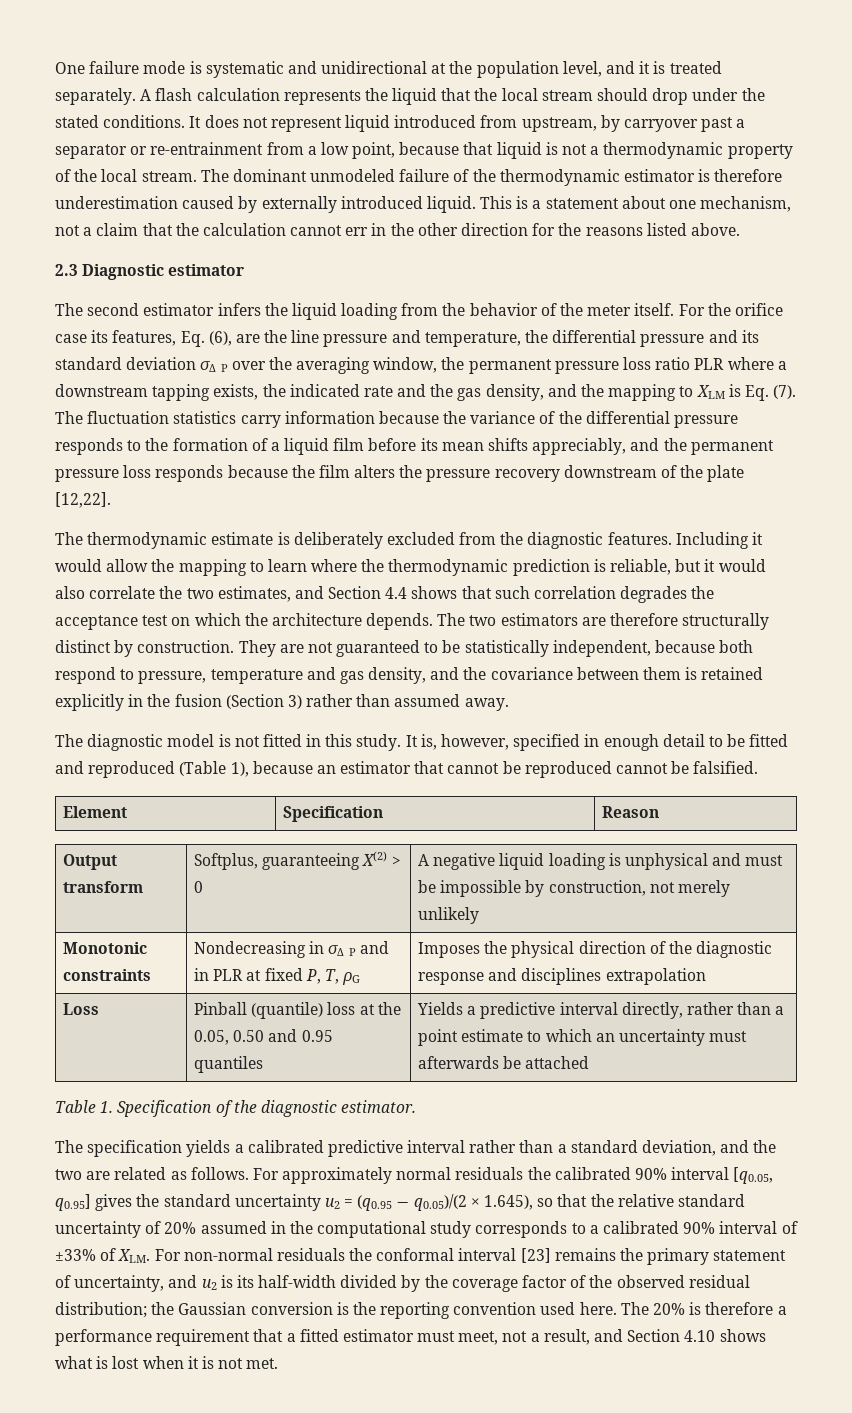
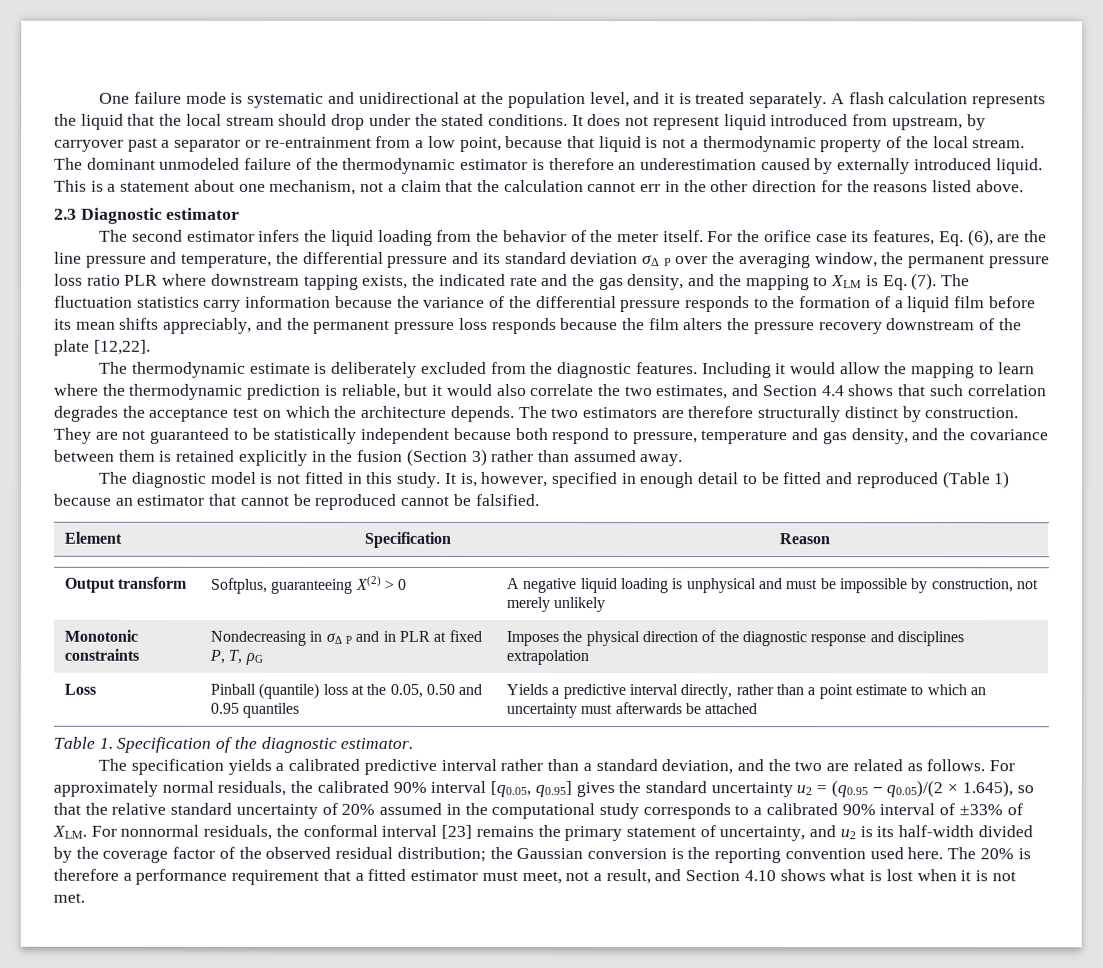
- The dominant unmodeled failure of the thermodynamic estimator is therefore underestimation caused by externally introduced liquid.
+ The dominant unmodeled failure of the thermodynamic estimator is therefore an underestimation caused by externally introduced liquid.
- For the orifice case its features, Eq. (6), are the line pressure and temperature, the differential pressure and its standard deviation σΔ P over the averaging window, the permanent pressure loss ratio PLR where a downstream tapping exists, the indicated rate and the gas density, and the mapping to XLM is Eq. (7).
+ For the orifice case its features, Eq. (6), are the line pressure and temperature, the differential pressure and its standard deviation σΔ P over the averaging window, the permanent pressure loss ratio PLR where downstream tapping exists, the indicated rate and the gas density, and the mapping to XLM is Eq. (7).
- They are not guaranteed to be statistically independent, because both respond to pressure, temperature and gas density, and the covariance between them is retained explicitly in the fusion (Section 3) rather than assumed away.
+ They are not guaranteed to be statistically independent because both respond to pressure, temperature and gas density, and the covariance between them is retained explicitly in the fusion (Section 3) rather than assumed away.
- It is, however, specified in enough detail to be fitted and reproduced (Table 1), because an estimator that cannot be reproduced cannot be falsified.
+ It is, however, specified in enough detail to be fitted and reproduced (Table 1) because an estimator that cannot be reproduced cannot be falsified.
- For approximately normal residuals the calibrated 90% interval [q0.05, q0.95] gives the standard uncertainty u2 = (q0.95 − q0.05)/(2 × 1.645), so that the relative standard uncertainty of 20% assumed in the computational study corresponds to a calibrated 90% interval of ±33% of XLM. For non-normal residuals the conformal interval [23] remains the primary statement of uncertainty, and u2 is its half-width divided by the coverage factor of the observed residual distribution;
+ For approximately normal residuals, the calibrated 90% interval [q0.05, q0.95] gives the standard uncertainty u2 = (q0.95 − q0.05)/(2 × 1.645), so that the relative standard uncertainty of 20% assumed in the computational study corresponds to a calibrated 90% interval of ±33% of XLM. For nonnormal residuals, the conformal interval [23] remains the primary statement of uncertainty, and u2 is its half-width divided by the coverage factor of the observed residual distribution;

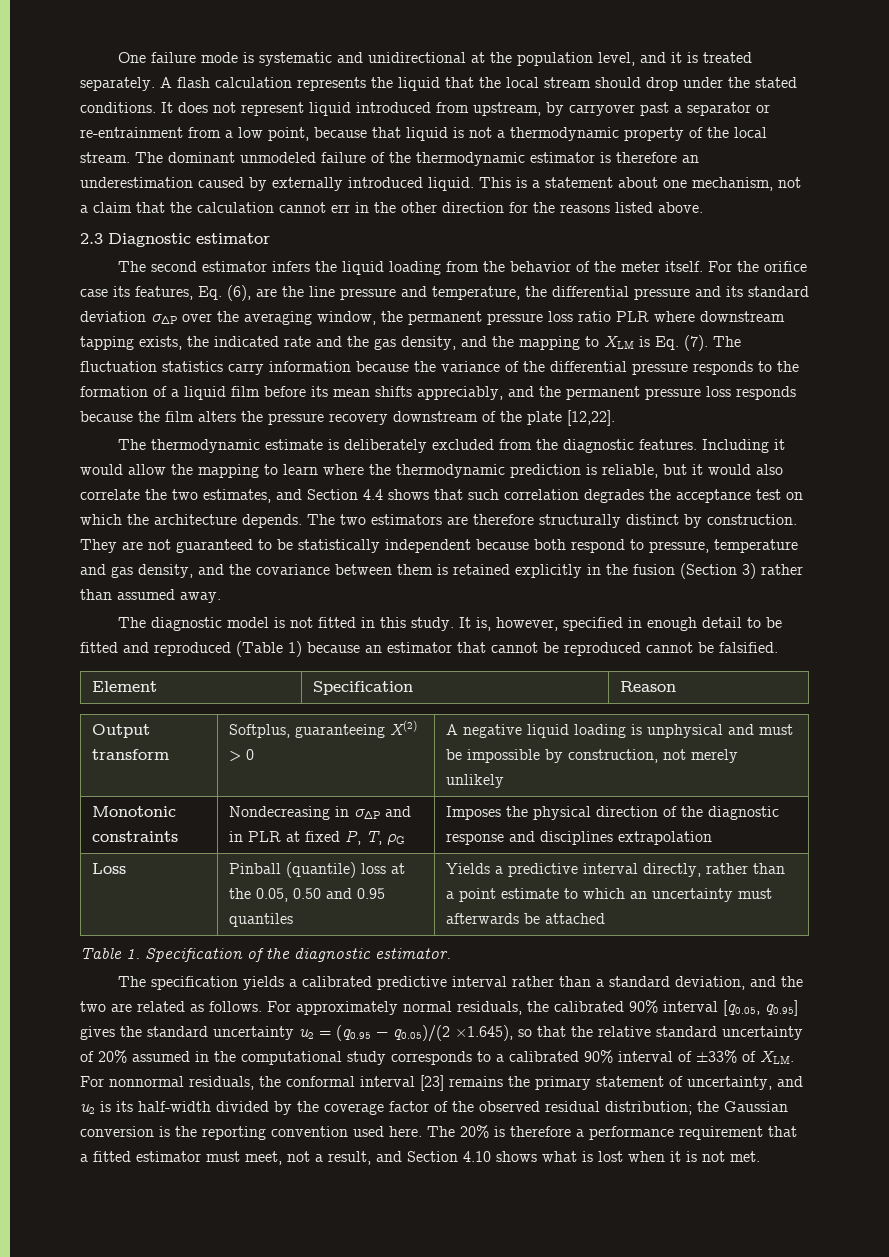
- For the orifice case its features, Eq. (6), are the line pressure and temperature, the differential pressure and its standard deviation σΔ P over the averaging window, the permanent pressure loss ratio PLR where downstream tapping exists, the indicated rate and the gas density, and the mapping to XLM is Eq. (7).
+ For the orifice case its features, Eq. (6), are the line pressure and temperature, the differential pressure and its standard deviation σΔP over the averaging window, the permanent pressure loss ratio PLR where downstream tapping exists, the indicated rate and the gas density, and the mapping to XLM is Eq. (7).
- Monotonic constraints | Nondecreasing in σΔ P and in PLR at fixed P, T, ρG | Imposes the physical direction of the diagnostic response and disciplines extrapolation
+ Monotonic constraints | Nondecreasing in σΔP and in PLR at fixed P, T, ρG | Imposes the physical direction of the diagnostic response and disciplines extrapolation
- For approximately normal residuals, the calibrated 90% interval [q0.05, q0.95] gives the standard uncertainty u2 = (q0.95 − q0.05)/(2 × 1.645), so that the relative standard uncertainty of 20% assumed in the computational study corresponds to a calibrated 90% interval of ±33% of XLM. For nonnormal residuals, the conformal interval [23] remains the primary statement of uncertainty, and u2 is its half-width divided by the coverage factor of the observed residual distribution;
+ For approximately normal residuals, the calibrated 90% interval [q0.05, q0.95] gives the standard uncertainty u2 = (q0.95 − q0.05)/(2 ×1.645), so that the relative standard uncertainty of 20% assumed in the computational study corresponds to a calibrated 90% interval of ±33% of XLM. For nonnormal residuals, the conformal interval [23] remains the primary statement of uncertainty, and u2 is its half-width divided by the coverage factor of the observed residual distribution;

